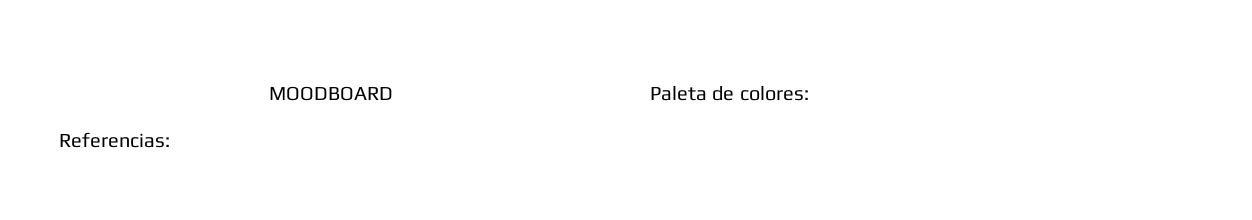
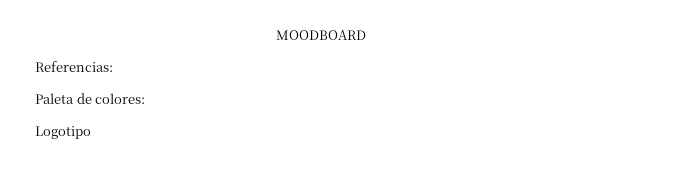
+ Logotipo

